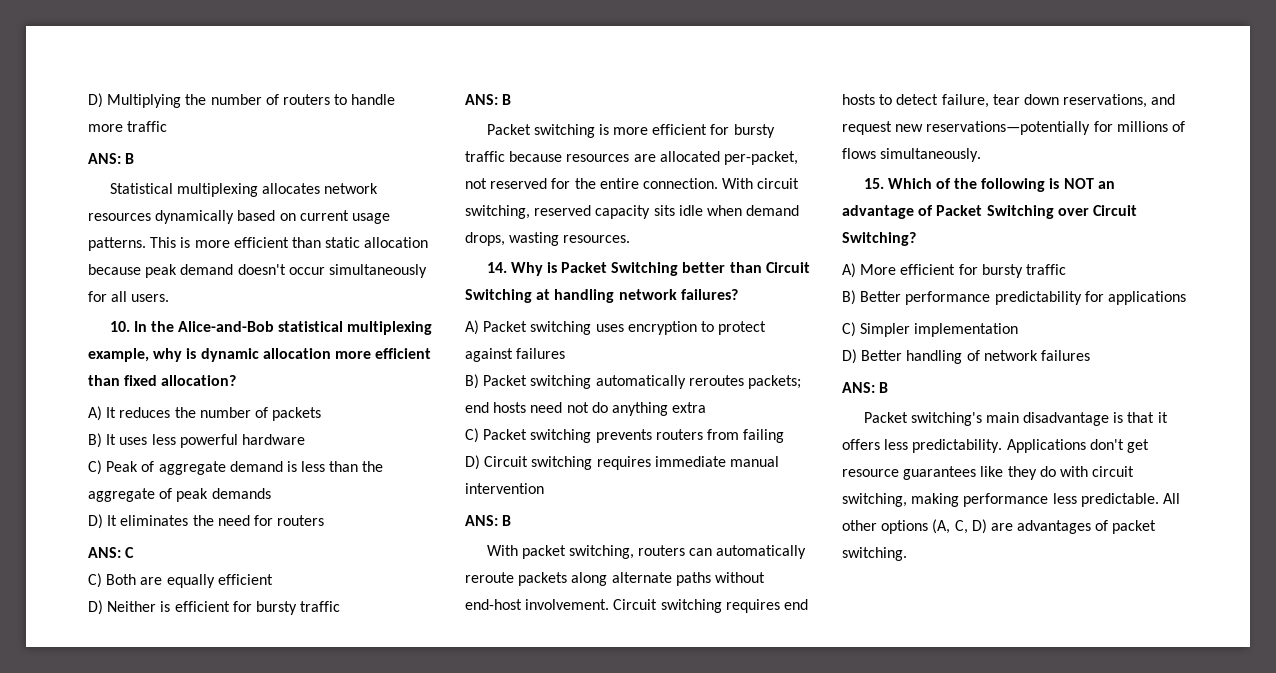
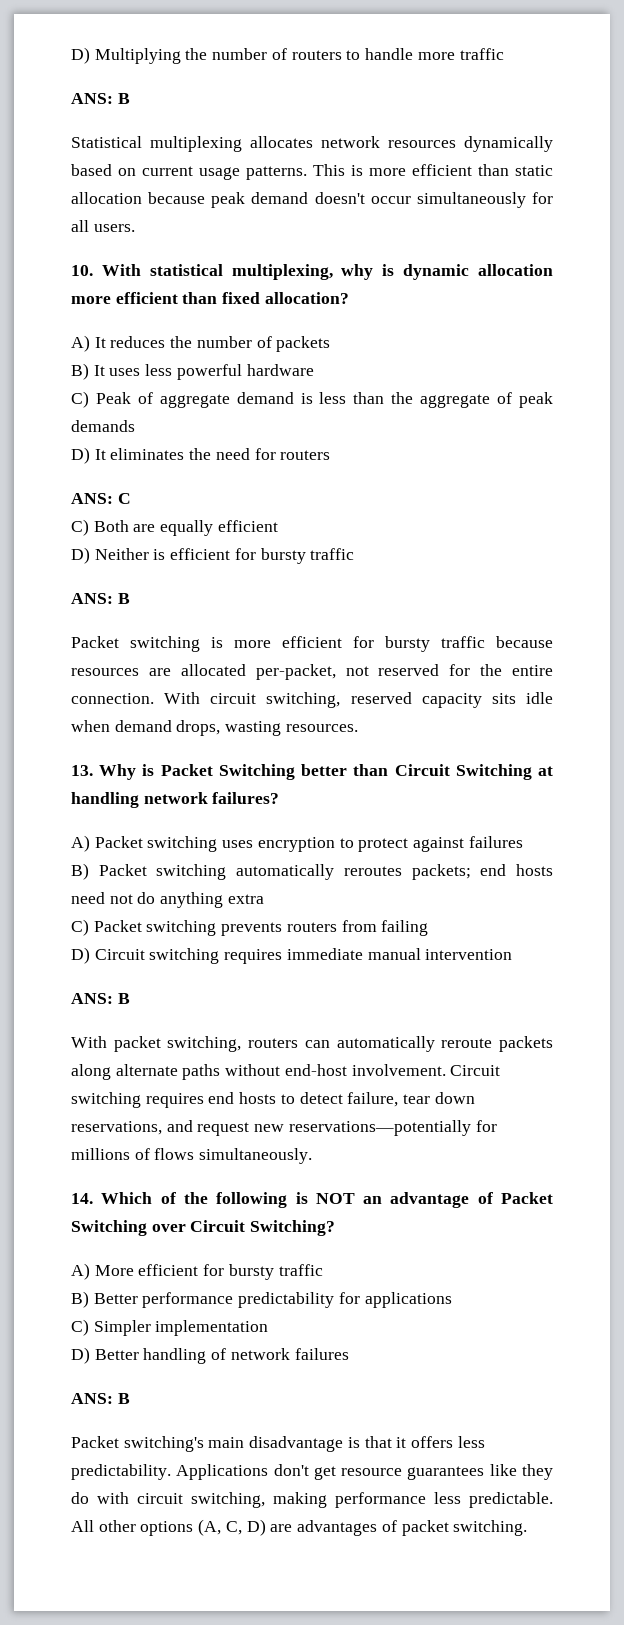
- 10. In the Alice-and-Bob statistical multiplexing example, why is dynamic allocation more efficient than fixed allocation?
+ 10. With statistical multiplexing, why is dynamic allocation more efficient than fixed allocation?
- 14. Why is Packet Switching better than Circuit Switching at handling network failures?
+ 13. Why is Packet Switching better than Circuit Switching at handling network failures?
- 15. Which of the following is NOT an advantage of Packet Switching over Circuit Switching?
+ 14. Which of the following is NOT an advantage of Packet Switching over Circuit Switching?

